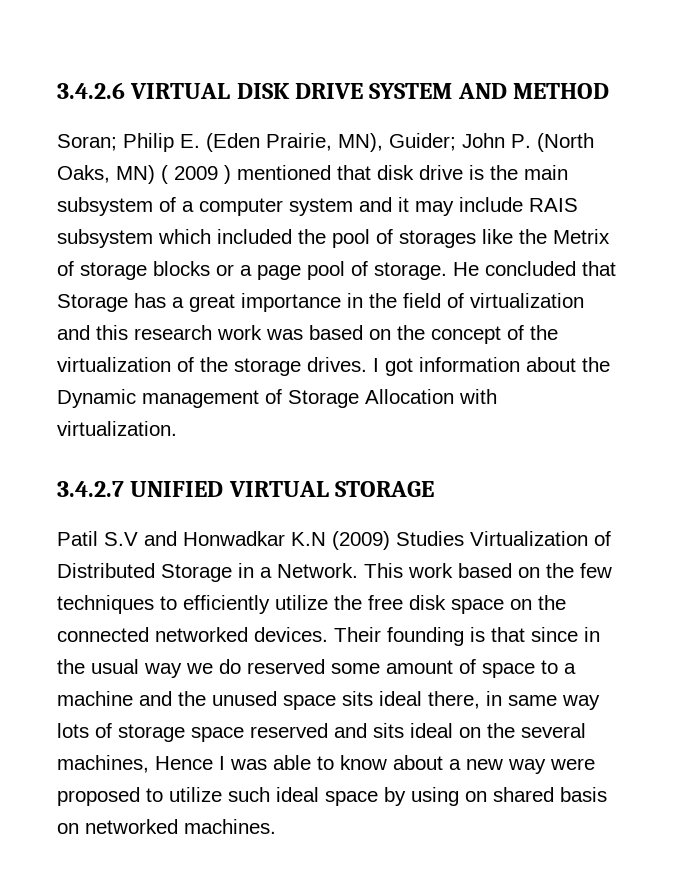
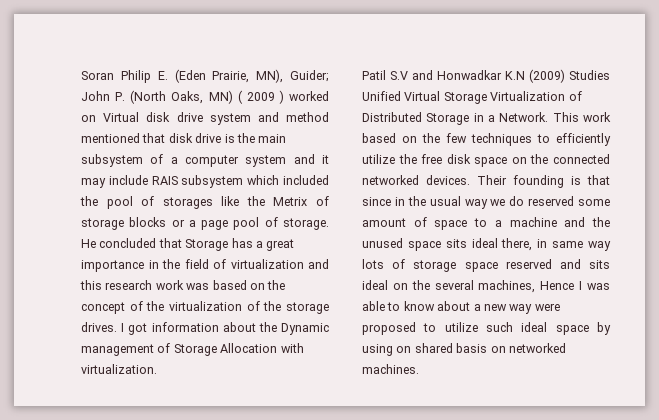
- 3.4.2.6 VIRTUAL DISK DRIVE SYSTEM AND METHOD
- Soran; Philip E. (Eden Prairie, MN), Guider; John P. (North Oaks, MN) ( 2009 ) mentioned that disk drive is the main subsystem of a computer system and it may include RAIS subsystem which included the pool of storages like the Metrix of storage blocks or a page pool of storage.
+ Soran Philip E. (Eden Prairie, MN), Guider; John P. (North Oaks, MN) ( 2009 ) worked on Virtual disk drive system and method mentioned that disk drive is the main subsystem of a computer system and it may include RAIS subsystem which included the pool of storages like the Metrix of storage blocks or a page pool of storage.
- 3.4.2.7 UNIFIED VIRTUAL STORAGE
- Patil S.V and Honwadkar K.N (2009) Studies Virtualization of Distributed Storage in a Network.
+ Patil S.V and Honwadkar K.N (2009) Studies Unified Virtual Storage Virtualization of Distributed Storage in a Network.

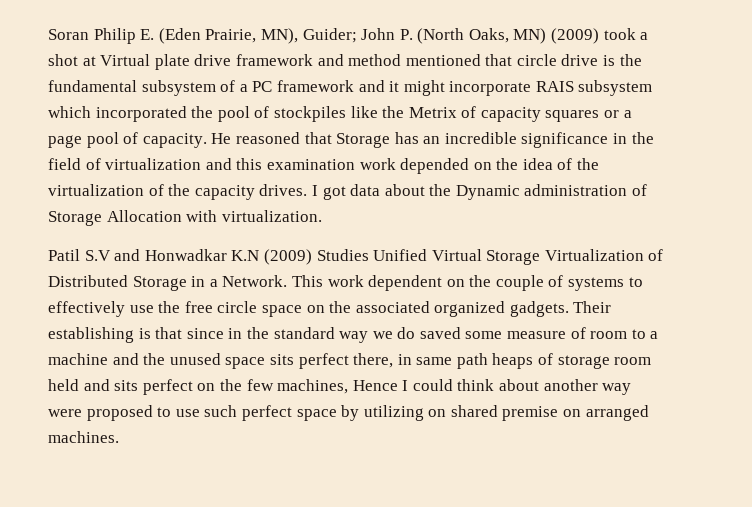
- Soran Philip E. (Eden Prairie, MN), Guider; John P. (North Oaks, MN) ( 2009 ) worked on Virtual disk drive system and method mentioned that disk drive is the main subsystem of a computer system and it may include RAIS subsystem which included the pool of storages like the Metrix of storage blocks or a page pool of storage. He concluded that Storage has a great importance in the field of virtualization and this research work was based on the concept of the virtualization of the storage drives.
+ Soran Philip E. (Eden Prairie, MN), Guider; John P. (North Oaks, MN) (2009) took a shot at Virtual plate drive framework and method mentioned that circle drive is the fundamental subsystem of a PC framework and it might incorporate RAIS subsystem which incorporated the pool of stockpiles like the Metrix of capacity squares or a page pool of capacity. He reasoned that Storage has an incredible significance in the field of virtualization and this examination work depended on the idea of the virtualization of the capacity drives.
- I got information about the Dynamic management of Storage Allocation with virtualization.
+ I got data about the Dynamic administration of Storage Allocation with virtualization.
- This work based on the few techniques to efficiently utilize the free disk space on the connected networked devices. Their founding is that since in the usual way we do reserved some amount of space to a machine and the unused space sits ideal there, in same way lots of storage space reserved and sits ideal on the several machines, Hence I was able to know about a new way were proposed to utilize such ideal space by using on shared basis on networked machines.
+ This work dependent on the couple of systems to effectively use the free circle space on the associated organized gadgets. Their establishing is that since in the standard way we do saved some measure of room to a machine and the unused space sits perfect there, in same path heaps of storage room held and sits perfect on the few machines, Hence I could think about another way were proposed to use such perfect space by utilizing on shared premise on arranged machines.

